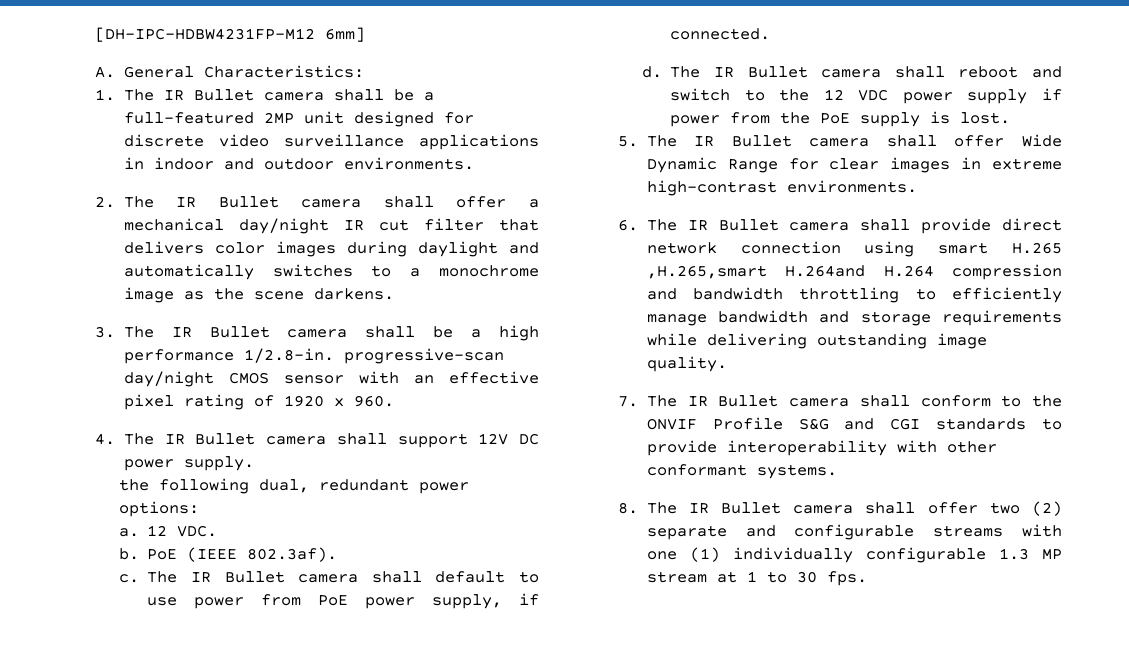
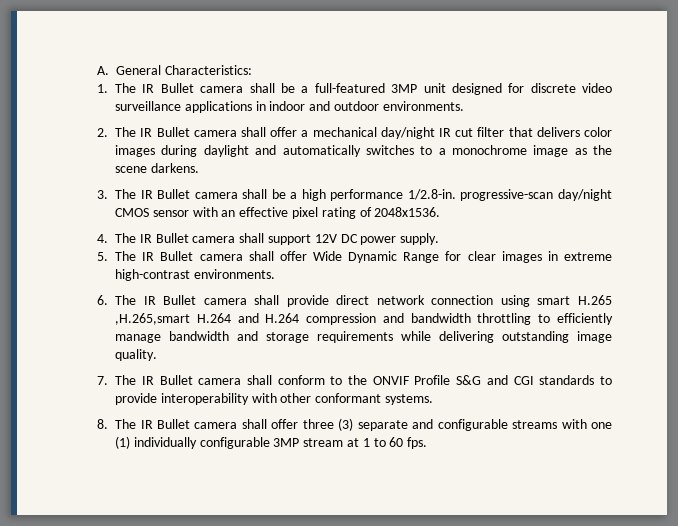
- [DH-IPC-HDBW4231FP-M12 6mm]
- 1. The IR Bullet camera shall be a full-featured 2MP unit designed for discrete video surveillance applications in indoor and outdoor environments.
+ 1. The IR Bullet camera shall be a full-featured 3MP unit designed for discrete video surveillance applications in indoor and outdoor environments.
- 3. The IR Bullet camera shall be a high performance 1/2.8-in. progressive-scan day/night CMOS sensor with an effective pixel rating of 1920 x 960.
+ 3. The IR Bullet camera shall be a high performance 1/2.8-in. progressive-scan day/night CMOS sensor with an effective pixel rating of 2048x1536.
- the following dual, redundant power options:
- a. 12 VDC.
- b. PoE (IEEE 802.3af).
- c. The IR Bullet camera shall default to use power from PoE power supply, if connected.
- d. The IR Bullet camera shall reboot and switch to the 12 VDC power supply if power from the PoE supply is lost.
- 6. The IR Bullet camera shall provide direct network connection using smart H.265 ,H.265,smart H.264and H.264 compression and bandwidth throttling to efficiently manage bandwidth and storage requirements while delivering outstanding image quality.
+ 6. The IR Bullet camera shall provide direct network connection using smart H.265 ,H.265,smart H.264 and H.264 compression and bandwidth throttling to efficiently manage bandwidth and storage requirements while delivering outstanding image quality.
- 8. The IR Bullet camera shall offer two (2) separate and configurable streams with one (1) individually configurable 1.3 MP stream at 1 to 30 fps.
+ 8. The IR Bullet camera shall offer three (3) separate and configurable streams with one (1) individually configurable 3MP stream at 1 to 60 fps.

